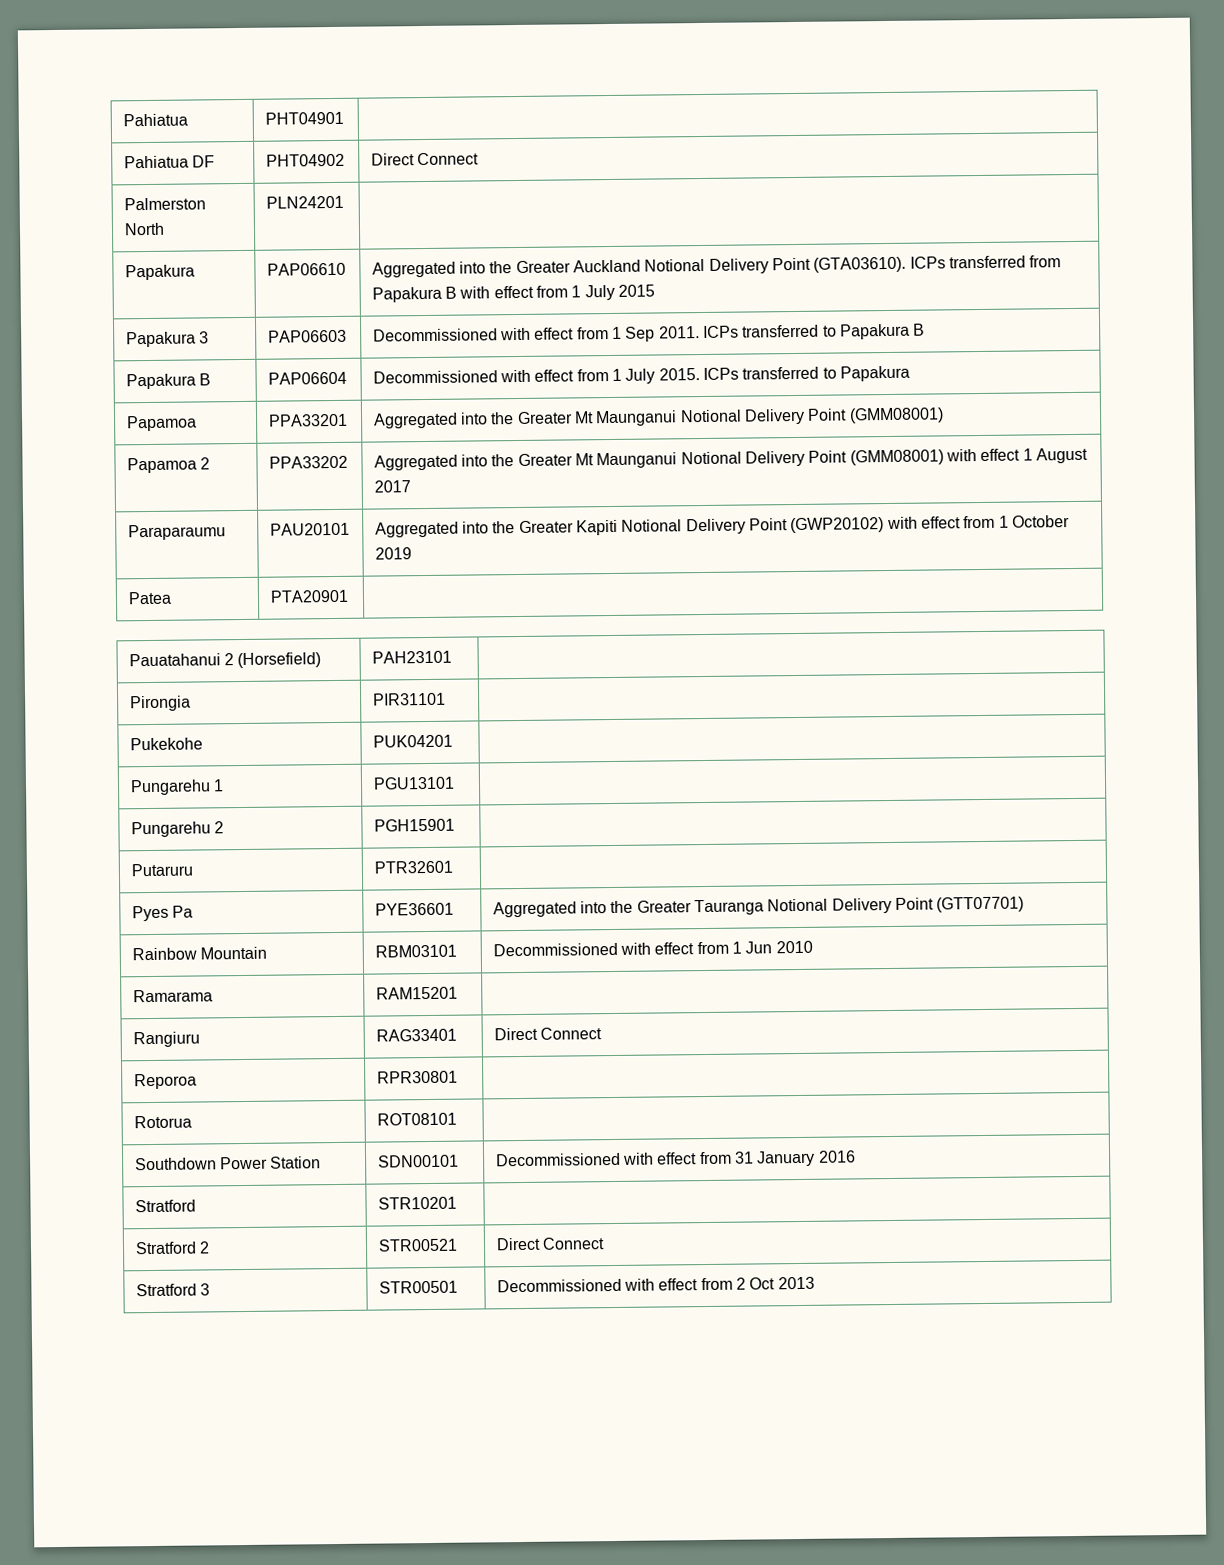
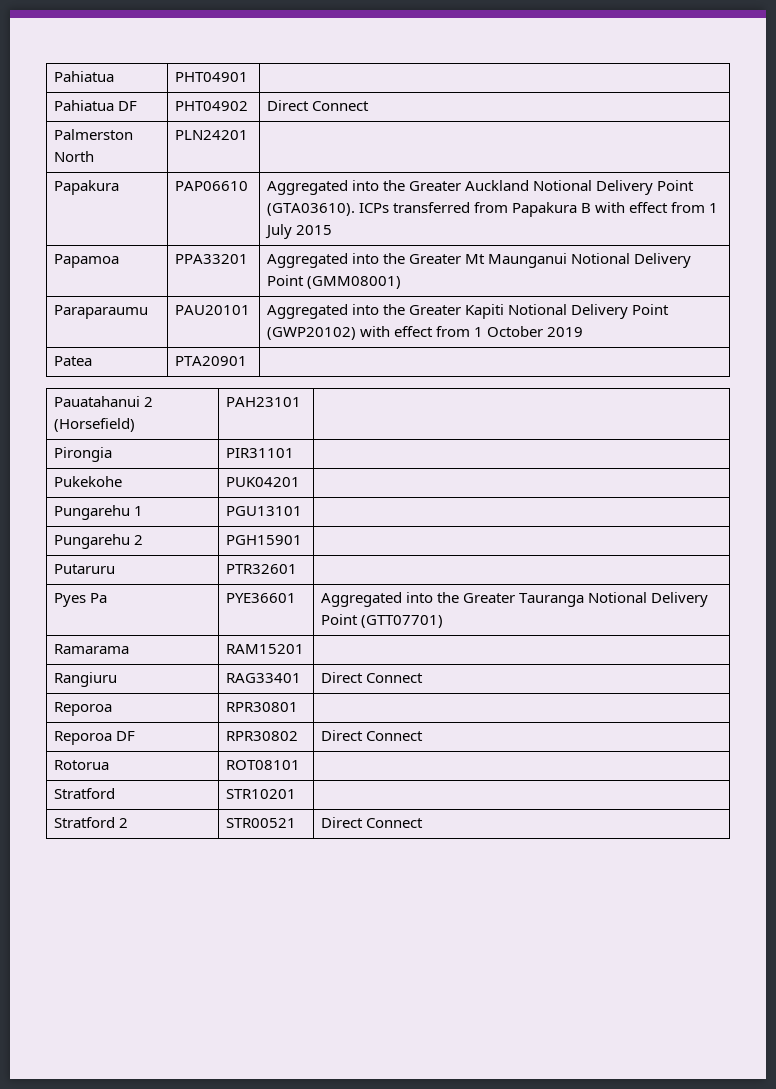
- Papakura 3 | PAP06603 | Decommissioned with effect from 1 Sep 2011. ICPs transferred to Papakura B
- Papakura B | PAP06604 | Decommissioned with effect from 1 July 2015. ICPs transferred to Papakura
- Papamoa 2 | PPA33202 | Aggregated into the Greater Mt Maunganui Notional Delivery Point (GMM08001) with effect 1 August 2017
- Rainbow Mountain | RBM03101 | Decommissioned with effect from 1 Jun 2010
+ Reporoa DF | RPR30802 | Direct Connect
  Rotorua | ROT08101 |
- Southdown Power Station | SDN00101 | Decommissioned with effect from 31 January 2016
- Stratford 3 | STR00501 | Decommissioned with effect from 2 Oct 2013

